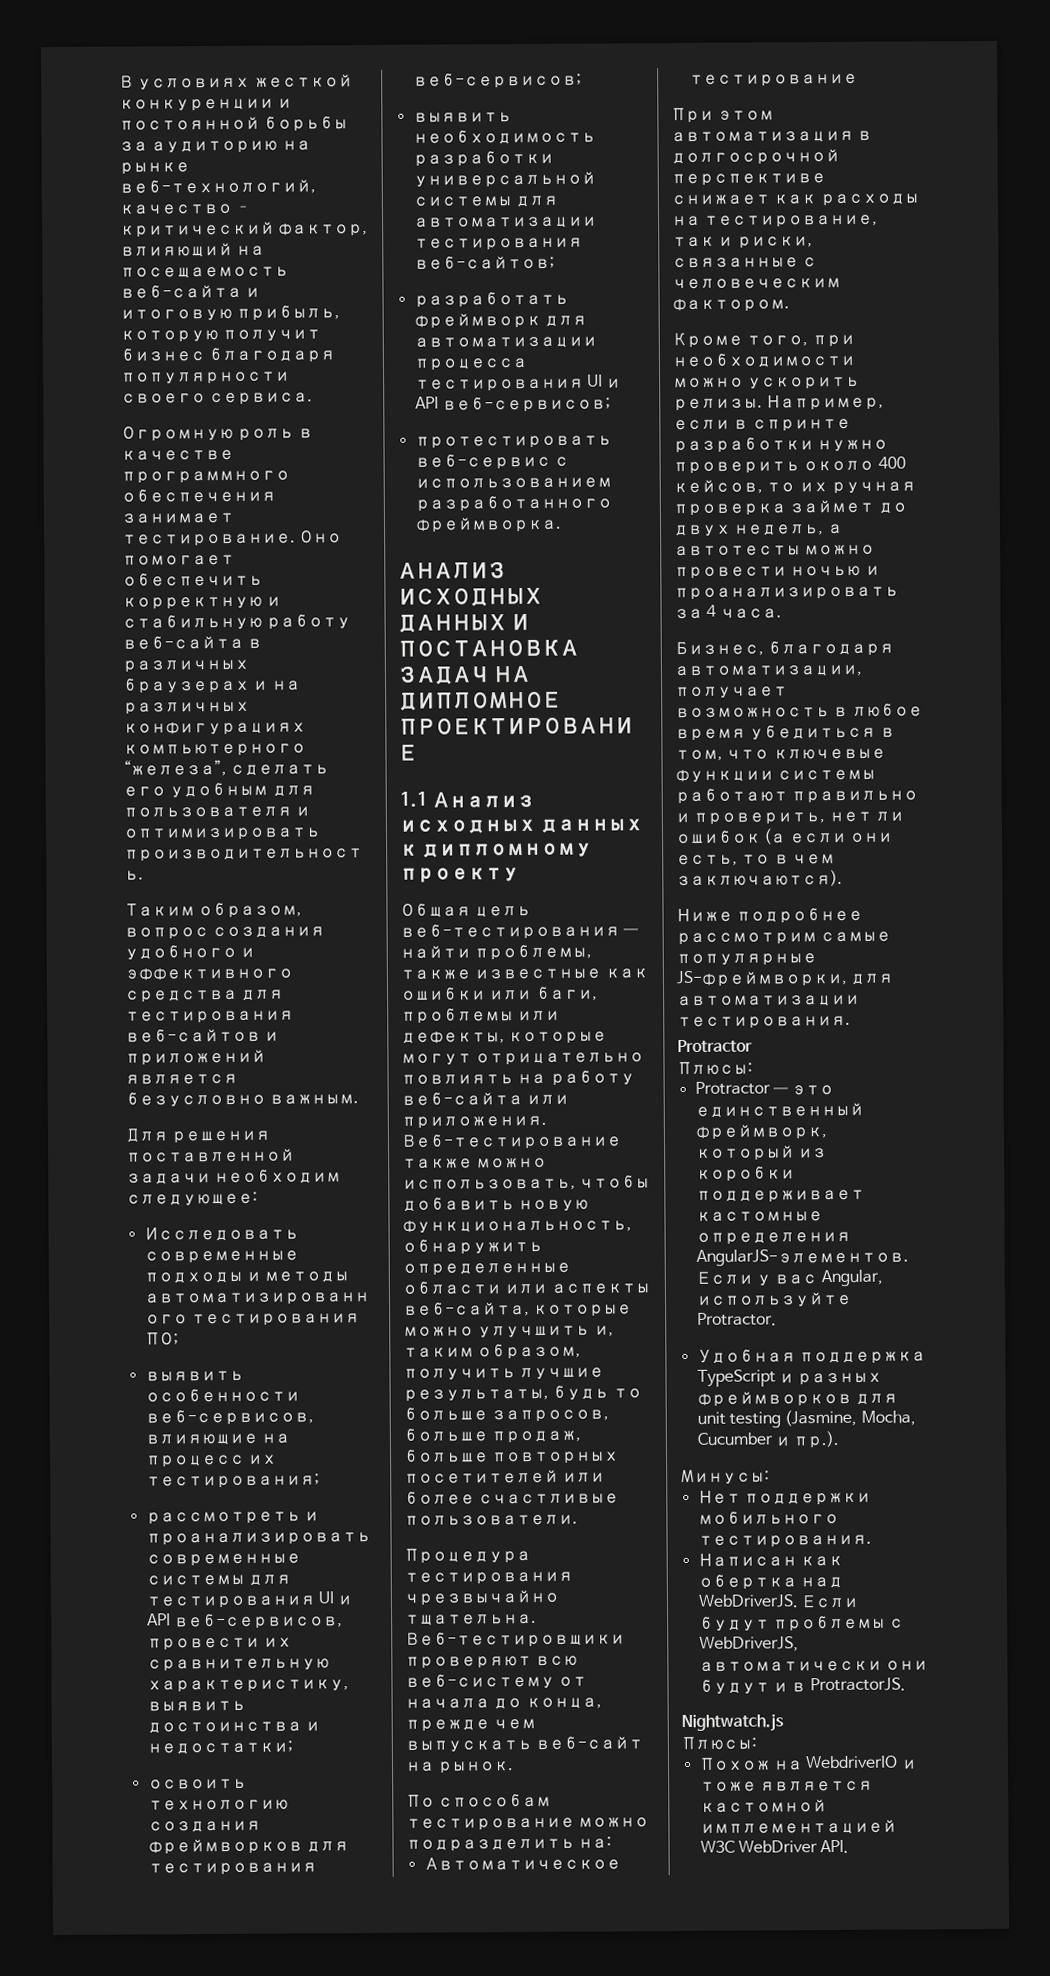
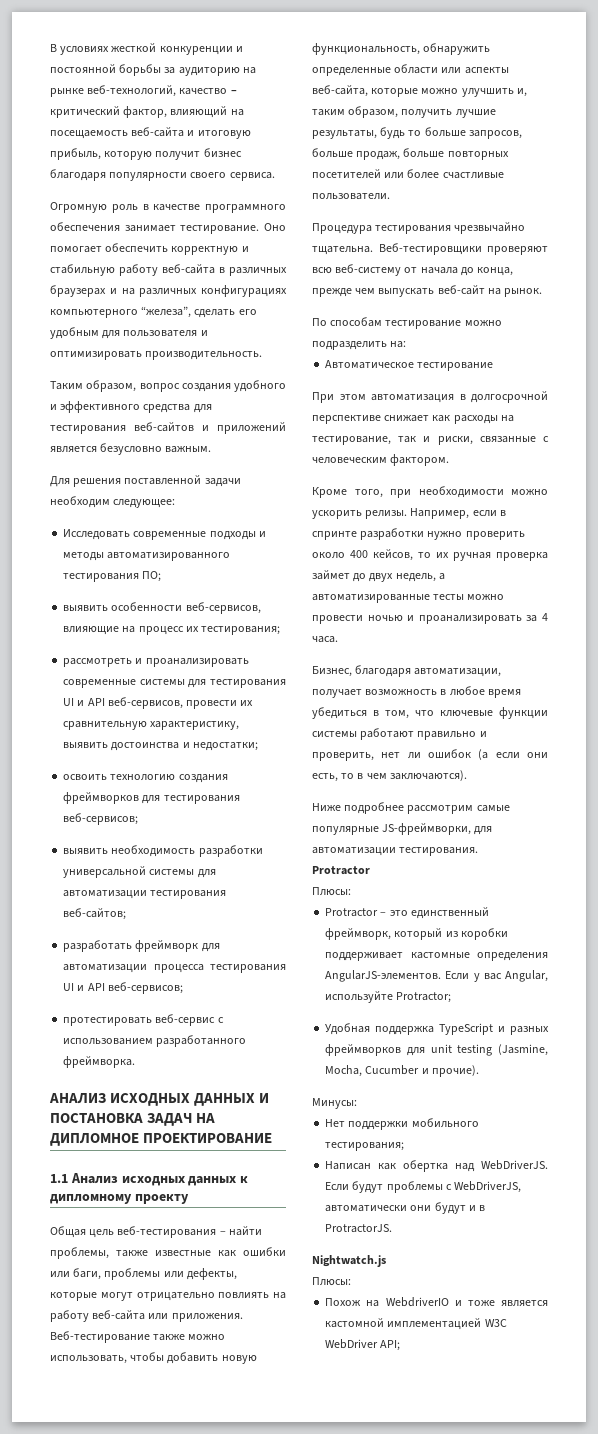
- Общая цель веб-тестирования — найти проблемы, также известные как ошибки или баги, проблемы или дефекты, которые могут отрицательно повлиять на работу веб-сайта или приложения.
+ Общая цель веб-тестирования – найти проблемы, также известные как ошибки или баги, проблемы или дефекты, которые могут отрицательно повлиять на работу веб-сайта или приложения.
- Например, если в спринте разработки нужно проверить около 400 кейсов, то их ручная проверка займет до двух недель, а автотесты можно провести ночью и проанализировать за 4 часа.
+ Например, если в спринте разработки нужно проверить около 400 кейсов, то их ручная проверка займет до двух недель, а автоматизированные тесты можно провести ночью и проанализировать за 4 часа.
- Protractor — это единственный фреймворк, который из коробки поддерживает кастомные определения AngularJS-элементов.
+ Protractor – это единственный фреймворк, который из коробки поддерживает кастомные определения AngularJS-элементов.
- Если у вас Angular, используйте Protractor.
+ Если у вас Angular, используйте Protractor;
- Удобная поддержка TypeScript и разных фреймворков для unit testing (Jasmine, Mocha, Cucumber и пр.).
+ Удобная поддержка TypeScript и разных фреймворков для unit testing (Jasmine, Mocha, Cucumber и прочие).
- Нет поддержки мобильного тестирования.
+ Нет поддержки мобильного тестирования;
- Похож на WebdriverIO и тоже является кастомной имплементацией W3C WebDriver API.
+ Похож на WebdriverIO и тоже является кастомной имплементацией W3C WebDriver API;

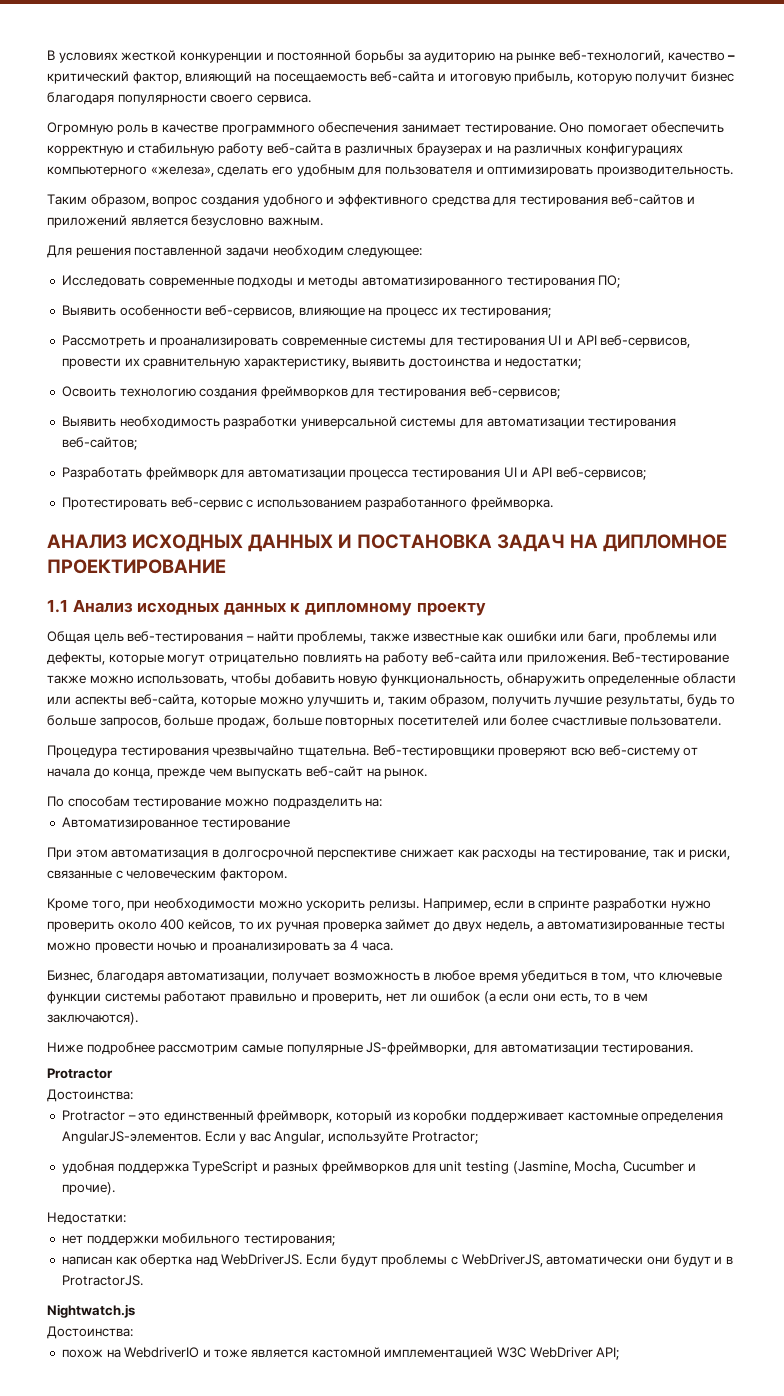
- Оно помогает обеспечить корректную и стабильную работу веб-сайта в различных браузерах и на различных конфигурациях компьютерного “железа”, сделать его удобным для пользователя и оптимизировать производительность.
+ Оно помогает обеспечить корректную и стабильную работу веб-сайта в различных браузерах и на различных конфигурациях компьютерного «железа», сделать его удобным для пользователя и оптимизировать производительность.
- выявить особенности веб-сервисов, влияющие на процесс их тестирования;
+ Выявить особенности веб-сервисов, влияющие на процесс их тестирования;
- рассмотреть и проанализировать современные системы для тестирования UI и API веб-сервисов, провести их сравнительную характеристику, выявить достоинства и недостатки;
+ Рассмотреть и проанализировать современные системы для тестирования UI и API веб-сервисов, провести их сравнительную характеристику, выявить достоинства и недостатки;
- освоить технологию создания фреймворков для тестирования веб-сервисов;
+ Освоить технологию создания фреймворков для тестирования веб-сервисов;
- выявить необходимость разработки универсальной системы для автоматизации тестирования веб-сайтов;
+ Выявить необходимость разработки универсальной системы для автоматизации тестирования веб-сайтов;
- разработать фреймворк для автоматизации процесса тестирования UI и API веб-сервисов;
+ Разработать фреймворк для автоматизации процесса тестирования UI и API веб-сервисов;
- протестировать веб-сервис с использованием разработанного фреймворка.
+ Протестировать веб-сервис с использованием разработанного фреймворка.
- Автоматическое тестирование
+ Автоматизированное тестирование
  Ниже подробнее рассмотрим самые популярные JS-фреймворки, для автоматизации тестирования.
  Protractor
- Плюсы:
+ Достоинства:
- Удобная поддержка TypeScript и разных фреймворков для unit testing (Jasmine, Mocha, Cucumber и прочие).
+ удобная поддержка TypeScript и разных фреймворков для unit testing (Jasmine, Mocha, Cucumber и прочие).
- Минусы:
- Нет поддержки мобильного тестирования;
+ Недостатки:
+ нет поддержки мобильного тестирования;
- Написан как обертка над WebDriverJS.
+ написан как обертка над WebDriverJS.
  Nightwatch.js
- Плюсы:
- Похож на WebdriverIO и тоже является кастомной имплементацией W3C WebDriver API;
+ Достоинства:
+ похож на WebdriverIO и тоже является кастомной имплементацией W3C WebDriver API;

